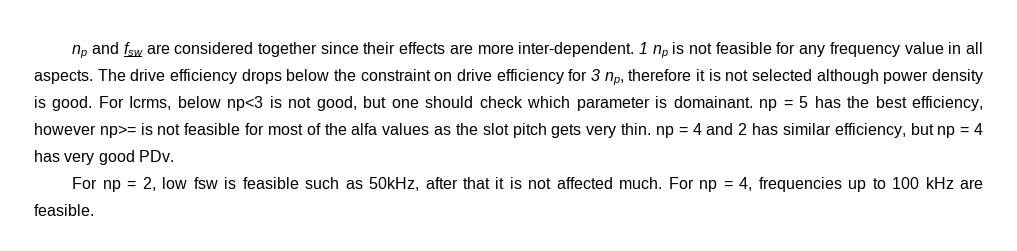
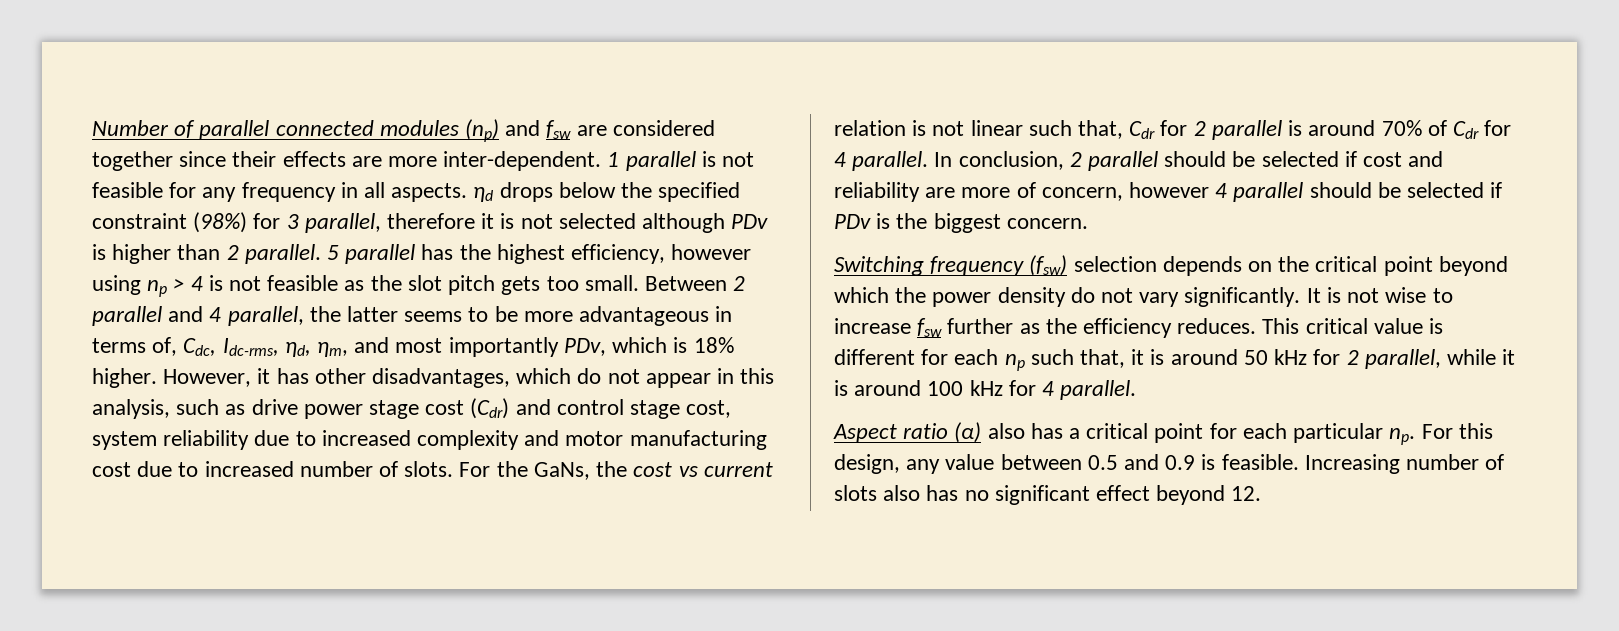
- np and fsw are considered together since their effects are more inter-dependent.
+ Number of parallel connected modules (np) and fsw are considered together since their effects are more inter-dependent.
- 1 np is not feasible for any frequency value in all aspects. The drive efficiency drops below the constraint on drive efficiency for 3 np, therefore it is not selected although power density is good. For Icrms, below np<3 is not good, but one should check which parameter is domainant. np = 5 has the best efficiency, however np>= is not feasible for most of the alfa values as the slot pitch gets very thin. np = 4 and 2 has similar efficiency, but np = 4 has very good PDv.
- For np = 2, low fsw is feasible such as 50kHz, after that it is not affected much. For np = 4, frequencies up to 100 kHz are feasible.
+ 1 parallel is not feasible for any frequency in all aspects. ηd drops below the specified constraint (98%) for 3 parallel, therefore it is not selected although PDv is higher than 2 parallel. 5 parallel has the highest efficiency, however using np > 4 is not feasible as the slot pitch gets too small. Between 2 parallel and 4 parallel, the latter seems to be more advantageous in terms of, Cdc, Idc-rms, ηd, ηm, and most importantly PDv, which is 18% higher. However, it has other disadvantages, which do not appear in this analysis, such as drive power stage cost (Cdr) and control stage cost, system reliability due to increased complexity and motor manufacturing cost due to increased number of slots. For the GaNs, the cost vs current relation is not linear such that, Cdr for 2 parallel is around 70% of Cdr for 4 parallel. In conclusion, 2 parallel should be selected if cost and reliability are more of concern, however 4 parallel should be selected if PDv is the biggest concern.
+ Switching frequency (fsw) selection depends on the critical point beyond which the power density do not vary significantly. It is not wise to increase fsw further as the efficiency reduces. This critical value is different for each np such that, it is around 50 kHz for 2 parallel, while it is around 100 kHz for 4 parallel.
+ Aspect ratio (α) also has a critical point for each particular np. For this design, any value between 0.5 and 0.9 is feasible. Increasing number of slots also has no significant effect beyond 12.

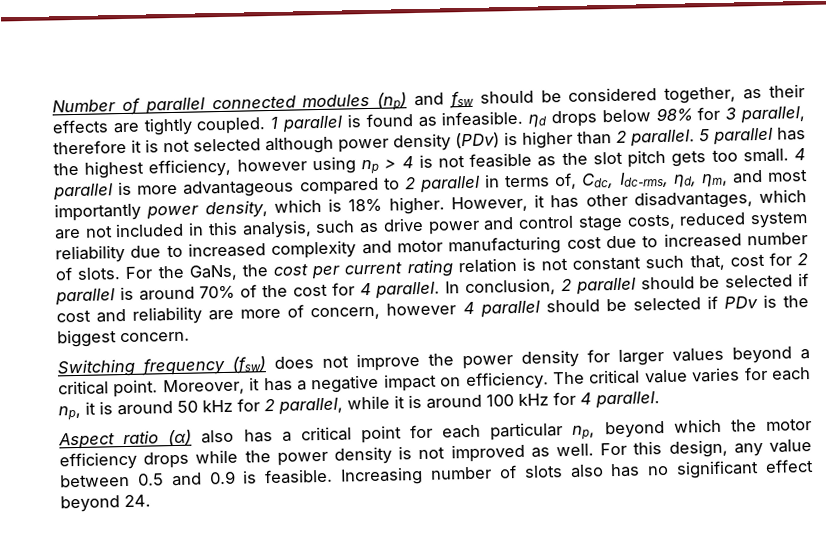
- Number of parallel connected modules (np) and fsw are considered together since their effects are more inter-dependent.
+ Number of parallel connected modules (np) and fsw should be considered together, as their effects are tightly coupled.
- 1 parallel is not feasible for any frequency in all aspects. ηd drops below the specified constraint (98%) for 3 parallel, therefore it is not selected although PDv is higher than 2 parallel.
+ 1 parallel is found as infeasible. ηd drops below 98% for 3 parallel, therefore it is not selected although power density (PDv) is higher than 2 parallel.
- Between 2 parallel and 4 parallel, the latter seems to be more advantageous in terms of, Cdc, Idc-rms, ηd, ηm, and most importantly PDv, which is 18% higher.
+ 4 parallel is more advantageous compared to 2 parallel in terms of, Cdc, Idc-rms, ηd, ηm, and most importantly power density, which is 18% higher.
- However, it has other disadvantages, which do not appear in this analysis, such as drive power stage cost (Cdr) and control stage cost, system reliability due to increased complexity and motor manufacturing cost due to increased number of slots.
+ However, it has other disadvantages, which are not included in this analysis, such as drive power and control stage costs, reduced system reliability due to increased complexity and motor manufacturing cost due to increased number of slots.
- For the GaNs, the cost vs current relation is not linear such that, Cdr for 2 parallel is around 70% of Cdr for 4 parallel.
+ For the GaNs, the cost per current rating relation is not constant such that, cost for 2 parallel is around 70% of the cost for 4 parallel.
- Switching frequency (fsw) selection depends on the critical point beyond which the power density do not vary significantly. It is not wise to increase fsw further as the efficiency reduces. This critical value is different for each np such that, it is around 50 kHz for 2 parallel, while it is around 100 kHz for 4 parallel.
+ Switching frequency (fsw) does not improve the power density for larger values beyond a critical point. Moreover, it has a negative impact on efficiency. The critical value varies for each np, it is around 50 kHz for 2 parallel, while it is around 100 kHz for 4 parallel.
- Aspect ratio (α) also has a critical point for each particular np. For this design, any value between 0.5 and 0.9 is feasible.
+ Aspect ratio (α) also has a critical point for each particular np, beyond which the motor efficiency drops while the power density is not improved as well. For this design, any value between 0.5 and 0.9 is feasible.
- Increasing number of slots also has no significant effect beyond 12.
+ Increasing number of slots also has no significant effect beyond 24.

